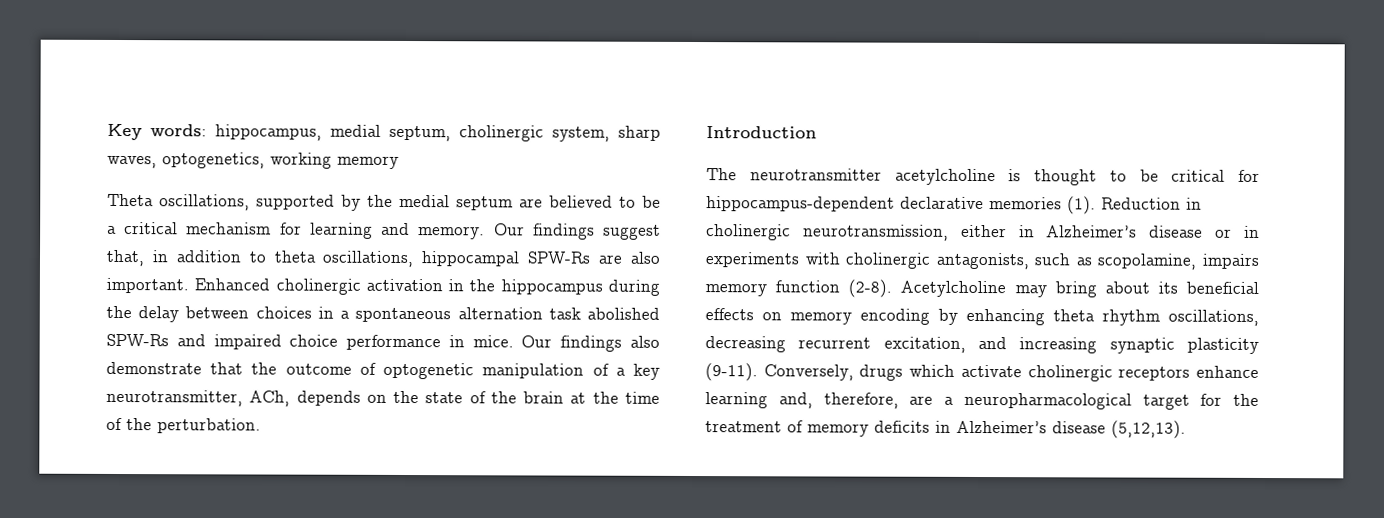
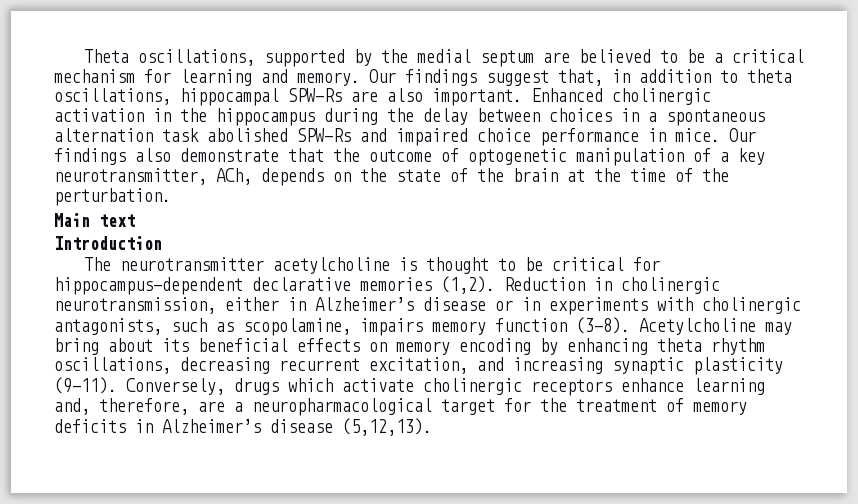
- Key words: hippocampus, medial septum, cholinergic system, sharp waves, optogenetics, working memory
+ Main text
- The neurotransmitter acetylcholine is thought to be critical for hippocampus-dependent declarative memories (1).
+ The neurotransmitter acetylcholine is thought to be critical for hippocampus-dependent declarative memories (1,2).
- Reduction in cholinergic neurotransmission, either in Alzheimer’s disease or in experiments with cholinergic antagonists, such as scopolamine, impairs memory function (2-8).
+ Reduction in cholinergic neurotransmission, either in Alzheimer’s disease or in experiments with cholinergic antagonists, such as scopolamine, impairs memory function (3-8).

